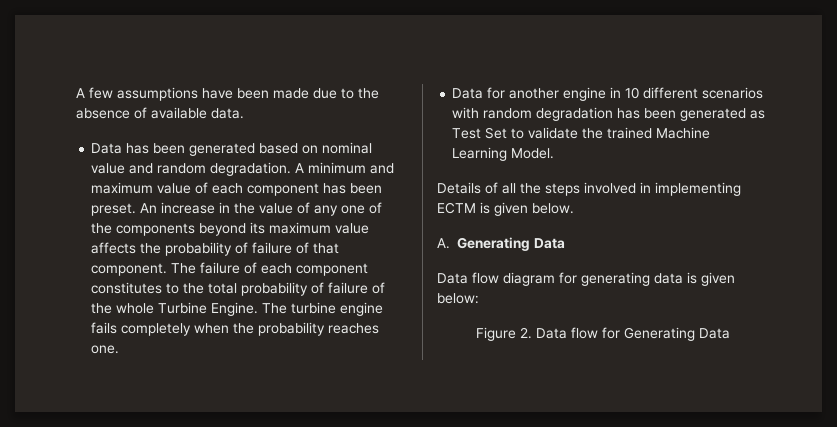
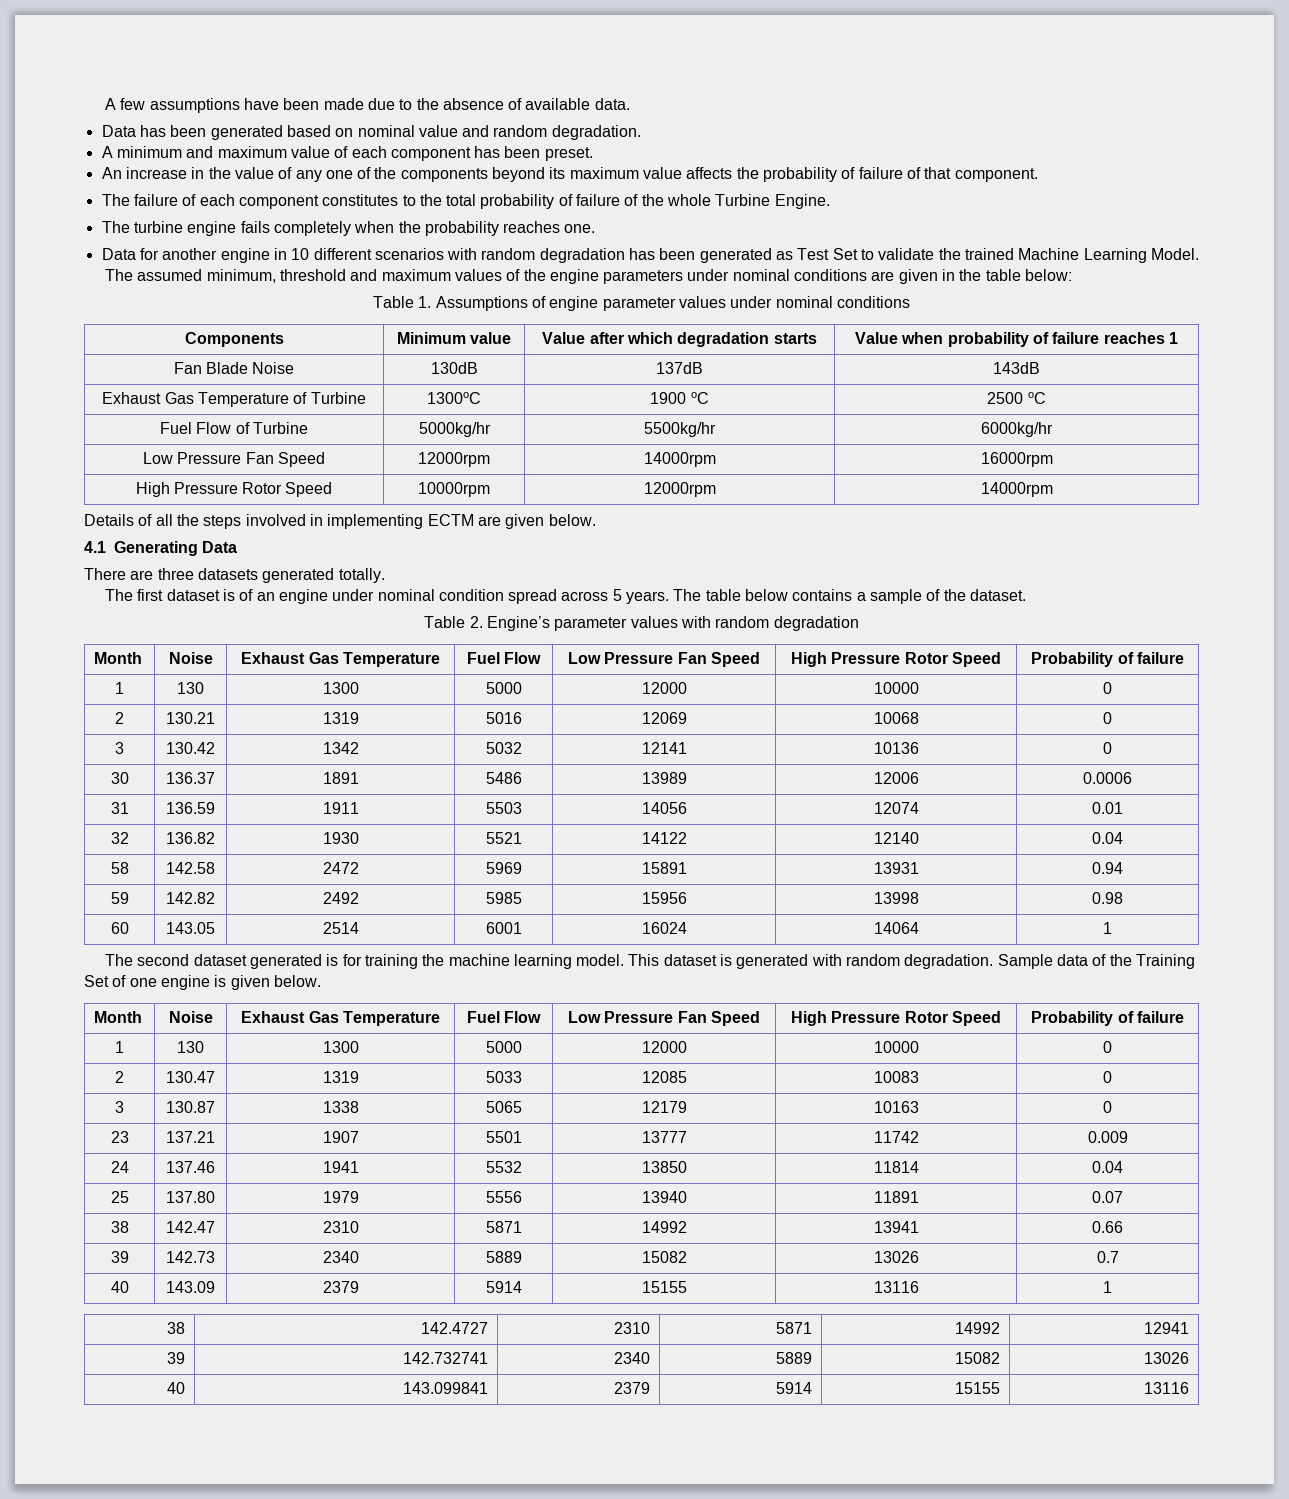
- Data has been generated based on nominal value and random degradation. A minimum and maximum value of each component has been preset. An increase in the value of any one of the components beyond its maximum value affects the probability of failure of that component. The failure of each component constitutes to the total probability of failure of the whole Turbine Engine. The turbine engine fails completely when the probability reaches one.
+ Data has been generated based on nominal value and random degradation.
+ A minimum and maximum value of each component has been preset.
+ An increase in the value of any one of the components beyond its maximum value affects the probability of failure of that component.
+ The failure of each component constitutes to the total probability of failure of the whole Turbine Engine.
+ The turbine engine fails completely when the probability reaches one.
+ The assumed minimum, threshold and maximum values of the engine parameters under nominal conditions are given in the table below:
+ Table 1. Assumptions of engine parameter values under nominal conditions
+ Components | Minimum value | Value after which degradation starts | Value when probability of failure reaches 1
+ Fan Blade Noise | 130dB | 137dB | 143dB
+ Exhaust Gas Temperature of Turbine | 1300oC | 1900 oC | 2500 oC
+ Fuel Flow of Turbine | 5000kg/hr | 5500kg/hr | 6000kg/hr
+ Low Pressure Fan Speed | 12000rpm | 14000rpm | 16000rpm
+ High Pressure Rotor Speed | 10000rpm | 12000rpm | 14000rpm
- Details of all the steps involved in implementing ECTM is given below.
- A. Generating Data
+ Details of all the steps involved in implementing ECTM are given below.
+ 4.1 Generating Data
- Data flow diagram for generating data is given below:
- Figure 2. Data flow for Generating Data
+ There are three datasets generated totally.
+ The first dataset is of an engine under nominal condition spread across 5 years. The table below contains a sample of the dataset.
+ Table 2. Engine’s parameter values with random degradation
+ Month | Noise | Exhaust Gas Temperature | Fuel Flow | Low Pressure Fan Speed | High Pressure Rotor Speed | Probability of failure
+ 1 | 130 | 1300 | 5000 | 12000 | 10000 | 0
+ 2 | 130.21 | 1319 | 5016 | 12069 | 10068 | 0
+ 3 | 130.42 | 1342 | 5032 | 12141 | 10136 | 0
+ 30 | 136.37 | 1891 | 5486 | 13989 | 12006 | 0.0006
+ 31 | 136.59 | 1911 | 5503 | 14056 | 12074 | 0.01
+ 32 | 136.82 | 1930 | 5521 | 14122 | 12140 | 0.04
+ 58 | 142.58 | 2472 | 5969 | 15891 | 13931 | 0.94
+ 59 | 142.82 | 2492 | 5985 | 15956 | 13998 | 0.98
+ 60 | 143.05 | 2514 | 6001 | 16024 | 14064 | 1
+ The second dataset generated is for training the machine learning model. This dataset is generated with random degradation. Sample data of the Training Set of one engine is given below.
+ Month | Noise | Exhaust Gas Temperature | Fuel Flow | Low Pressure Fan Speed | High Pressure Rotor Speed | Probability of failure
+ 1 | 130 | 1300 | 5000 | 12000 | 10000 | 0
+ 2 | 130.47 | 1319 | 5033 | 12085 | 10083 | 0
+ 3 | 130.87 | 1338 | 5065 | 12179 | 10163 | 0
+ 23 | 137.21 | 1907 | 5501 | 13777 | 11742 | 0.009
+ 24 | 137.46 | 1941 | 5532 | 13850 | 11814 | 0.04
+ 25 | 137.80 | 1979 | 5556 | 13940 | 11891 | 0.07
+ 38 | 142.47 | 2310 | 5871 | 14992 | 13941 | 0.66
+ 39 | 142.73 | 2340 | 5889 | 15082 | 13026 | 0.7
+ 40 | 143.09 | 2379 | 5914 | 15155 | 13116 | 1
+ 38 | 142.4727 | 2310 | 5871 | 14992 | 12941
+ 39 | 142.732741 | 2340 | 5889 | 15082 | 13026
+ 40 | 143.099841 | 2379 | 5914 | 15155 | 13116

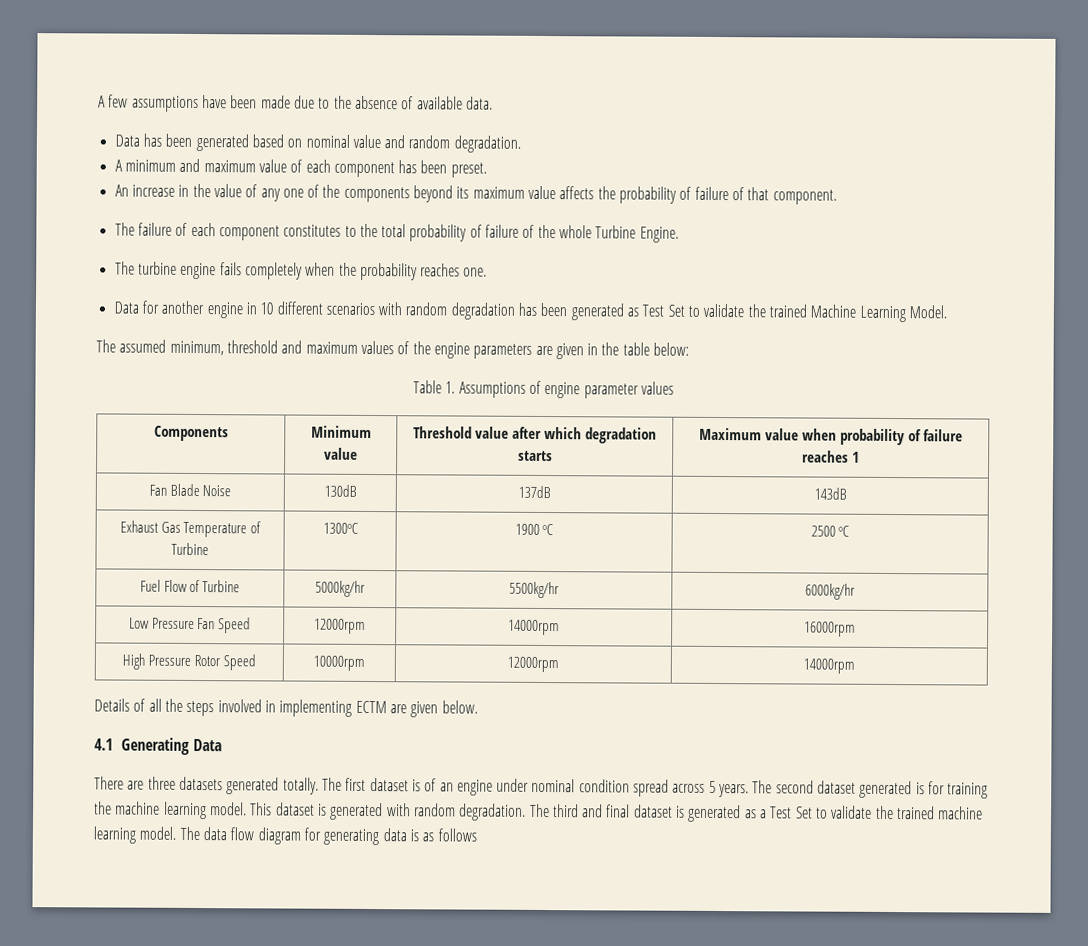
- The assumed minimum, threshold and maximum values of the engine parameters under nominal conditions are given in the table below:
+ The assumed minimum, threshold and maximum values of the engine parameters are given in the table below:
- Table 1. Assumptions of engine parameter values under nominal conditions
+ Table 1. Assumptions of engine parameter values
- Components | Minimum value | Value after which degradation starts | Value when probability of failure reaches 1
+ Components | Minimum value | Threshold value after which degradation starts | Maximum value when probability of failure reaches 1
- There are three datasets generated totally.
- The first dataset is of an engine under nominal condition spread across 5 years.
+ There are three datasets generated totally. The first dataset is of an engine under nominal condition spread across 5 years.
- The table below contains a sample of the dataset.
- Table 2. Engine’s parameter values with random degradation
- Month | Noise | Exhaust Gas Temperature | Fuel Flow | Low Pressure Fan Speed | High Pressure Rotor Speed | Probability of failure
- 1 | 130 | 1300 | 5000 | 12000 | 10000 | 0
- 2 | 130.21 | 1319 | 5016 | 12069 | 10068 | 0
- 3 | 130.42 | 1342 | 5032 | 12141 | 10136 | 0
- 30 | 136.37 | 1891 | 5486 | 13989 | 12006 | 0.0006
- 31 | 136.59 | 1911 | 5503 | 14056 | 12074 | 0.01
- 32 | 136.82 | 1930 | 5521 | 14122 | 12140 | 0.04
- 58 | 142.58 | 2472 | 5969 | 15891 | 13931 | 0.94
- 59 | 142.82 | 2492 | 5985 | 15956 | 13998 | 0.98
- 60 | 143.05 | 2514 | 6001 | 16024 | 14064 | 1
- Sample data of the Training Set of one engine is given below.
- Month | Noise | Exhaust Gas Temperature | Fuel Flow | Low Pressure Fan Speed | High Pressure Rotor Speed | Probability of failure
- 1 | 130 | 1300 | 5000 | 12000 | 10000 | 0
- 2 | 130.47 | 1319 | 5033 | 12085 | 10083 | 0
- 3 | 130.87 | 1338 | 5065 | 12179 | 10163 | 0
- 23 | 137.21 | 1907 | 5501 | 13777 | 11742 | 0.009
- 24 | 137.46 | 1941 | 5532 | 13850 | 11814 | 0.04
- 25 | 137.80 | 1979 | 5556 | 13940 | 11891 | 0.07
- 38 | 142.47 | 2310 | 5871 | 14992 | 13941 | 0.66
- 39 | 142.73 | 2340 | 5889 | 15082 | 13026 | 0.7
- 40 | 143.09 | 2379 | 5914 | 15155 | 13116 | 1
- 38 | 142.4727 | 2310 | 5871 | 14992 | 12941
- 39 | 142.732741 | 2340 | 5889 | 15082 | 13026
- 40 | 143.099841 | 2379 | 5914 | 15155 | 13116
+ The third and final dataset is generated as a Test Set to validate the trained machine learning model. The data flow diagram for generating data is as follows

